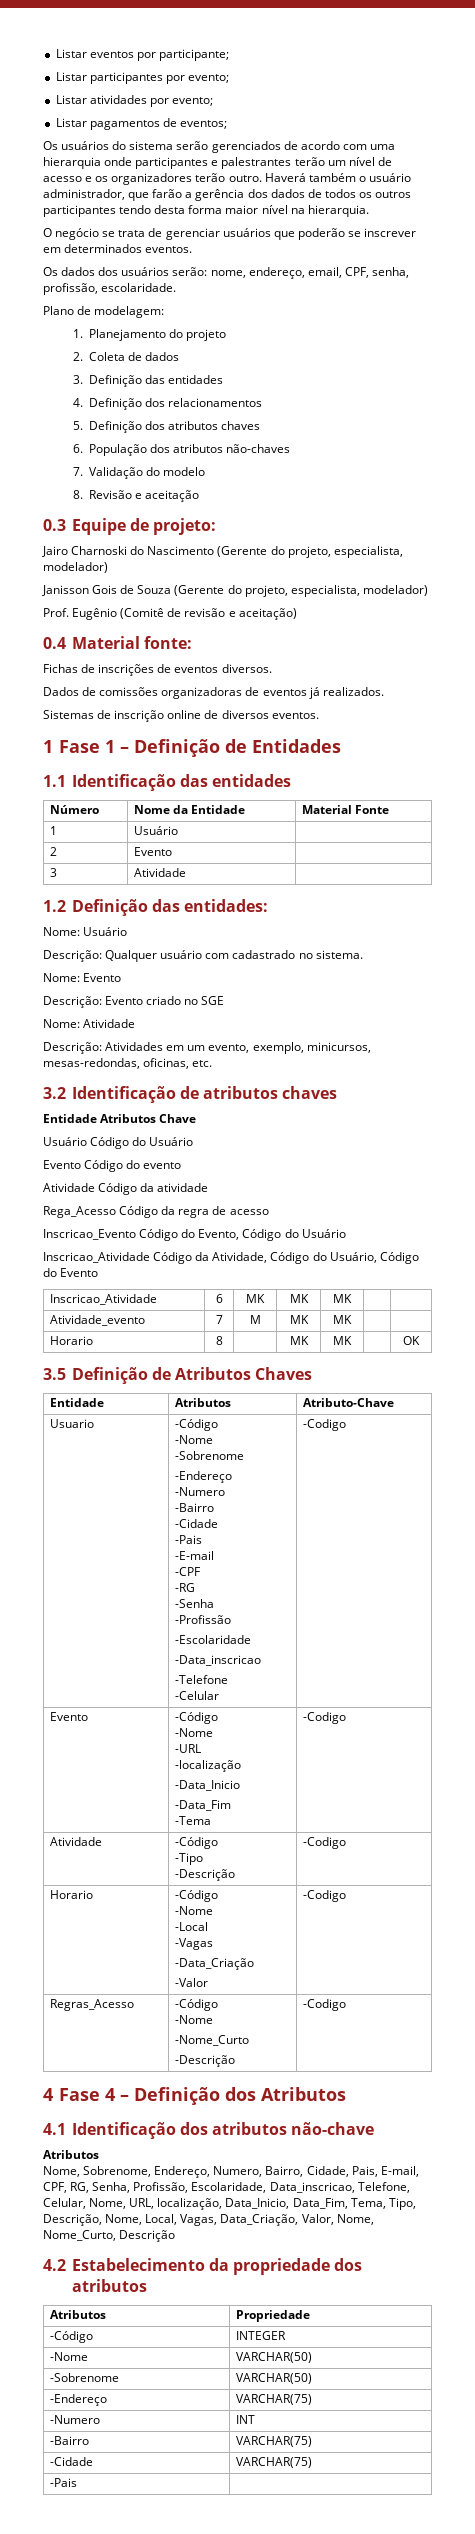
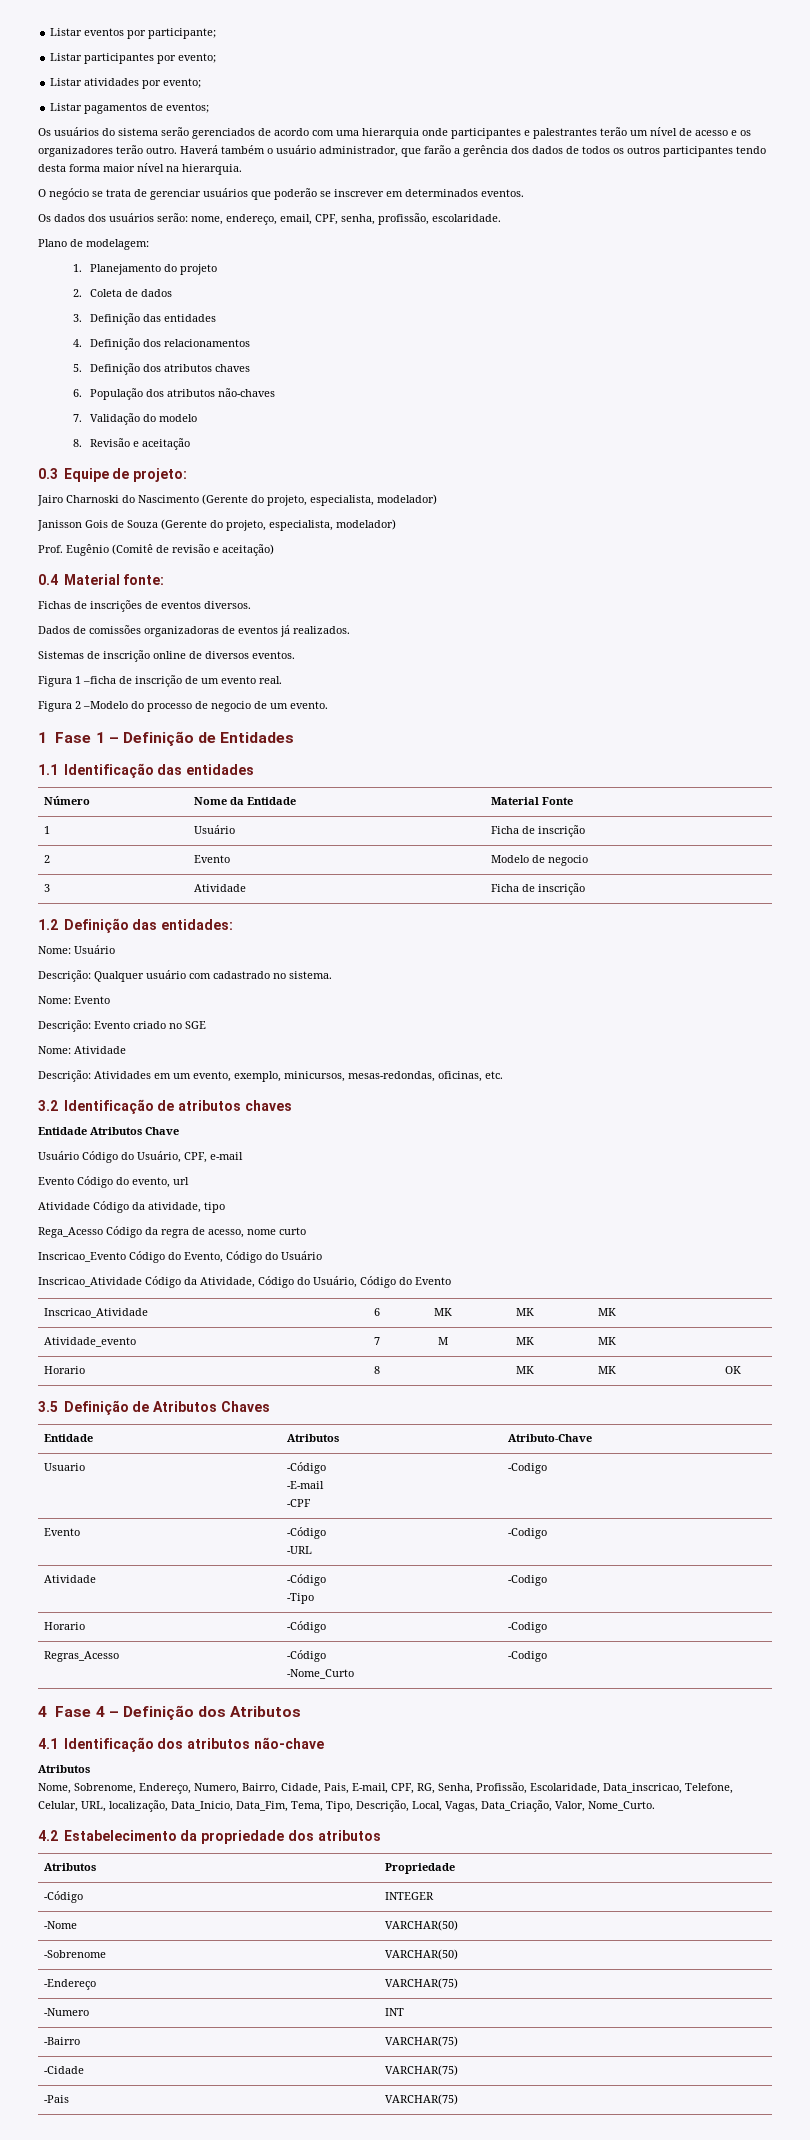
+ Figura 1 –ficha de inscrição de um evento real.
+ Figura 2 –Modelo do processo de negocio de um evento.
- 1 | Usuário |
+ 1 | Usuário | Ficha de inscrição
- 2 | Evento |
+ 2 | Evento | Modelo de negocio
- 3 | Atividade |
+ 3 | Atividade | Ficha de inscrição
- Usuário Código do Usuário
+ Usuário Código do Usuário, CPF, e-mail
- Evento Código do evento
+ Evento Código do evento, url
- Atividade Código da atividade
+ Atividade Código da atividade, tipo
- Rega_Acesso Código da regra de acesso
+ Rega_Acesso Código da regra de acesso, nome curto
  Usuario | -Código
- -Nome
- -Sobrenome
- -Endereço
- -Numero
- -Bairro
- -Cidade
- -Pais
  -E-mail
- -CPF
- -RG
- -Senha
- -Profissão
- -Escolaridade
- -Data_inscricao
- -Telefone
- -Celular | -Codigo
+ -CPF | -Codigo
  Evento | -Código
- -Nome
- -URL
- -localização
- -Data_Inicio
- -Data_Fim
- -Tema | -Codigo
+ -URL | -Codigo
  Atividade | -Código
- -Tipo
- -Descrição | -Codigo
+ -Tipo | -Codigo
- Horario | -Código
- -Nome
- -Local
- -Vagas
- -Data_Criação
- -Valor | -Codigo
+ Horario | -Código | -Codigo
  Regras_Acesso | -Código
- -Nome
- -Nome_Curto
- -Descrição | -Codigo
+ -Nome_Curto | -Codigo
- Nome, Sobrenome, Endereço, Numero, Bairro, Cidade, Pais, E-mail, CPF, RG, Senha, Profissão, Escolaridade, Data_inscricao, Telefone, Celular, Nome, URL, localização, Data_Inicio, Data_Fim, Tema, Tipo, Descrição, Nome, Local, Vagas, Data_Criação, Valor, Nome, Nome_Curto, Descrição
+ Nome, Sobrenome, Endereço, Numero, Bairro, Cidade, Pais, E-mail, CPF, RG, Senha, Profissão, Escolaridade, Data_inscricao, Telefone, Celular, URL, localização, Data_Inicio, Data_Fim, Tema, Tipo, Descrição, Local, Vagas, Data_Criação, Valor, Nome_Curto.
- -Pais |
+ -Pais | VARCHAR(75)

